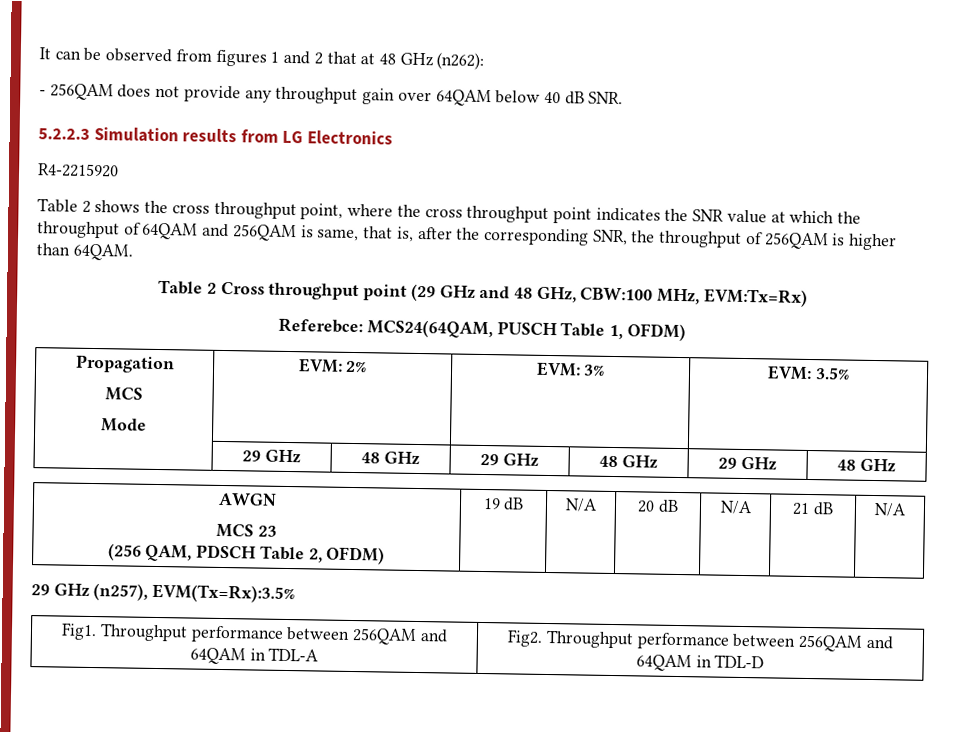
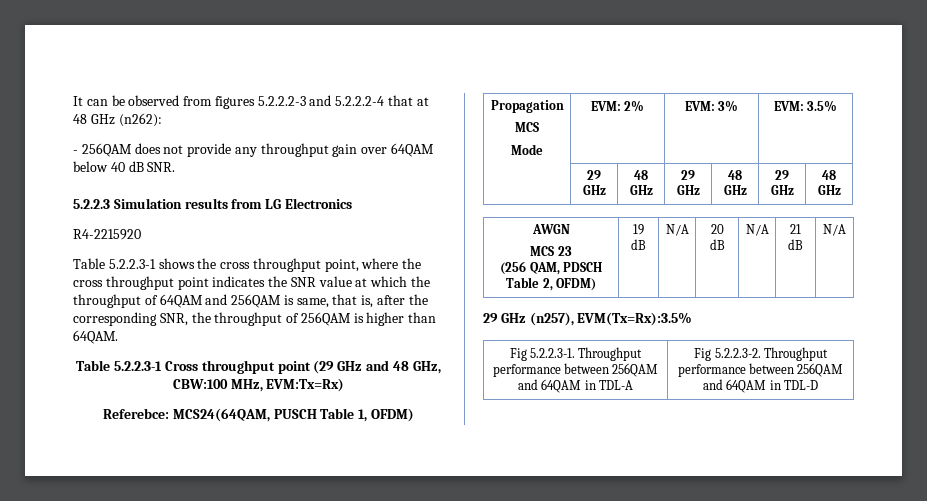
- It can be observed from figures 1 and 2 that at 48 GHz (n262):
+ It can be observed from figures 5.2.2.2-3 and 5.2.2.2-4 that at 48 GHz (n262):
- Table 2 shows the cross throughput point, where the cross throughput point indicates the SNR value at which the throughput of 64QAM and 256QAM is same, that is, after the corresponding SNR, the throughput of 256QAM is higher than 64QAM.
+ Table 5.2.2.3-1 shows the cross throughput point, where the cross throughput point indicates the SNR value at which the throughput of 64QAM and 256QAM is same, that is, after the corresponding SNR, the throughput of 256QAM is higher than 64QAM.
- Table 2 Cross throughput point (29 GHz and 48 GHz, CBW:100 MHz, EVM:Tx=Rx)
+ Table 5.2.2.3-1 Cross throughput point (29 GHz and 48 GHz, CBW:100 MHz, EVM:Tx=Rx)
- Fig1. Throughput performance between 256QAM and 64QAM in TDL-A | Fig2. Throughput performance between 256QAM and 64QAM in TDL-D
+ Fig 5.2.2.3-1. Throughput performance between 256QAM and 64QAM in TDL-A | Fig 5.2.2.3-2. Throughput performance between 256QAM and 64QAM in TDL-D

